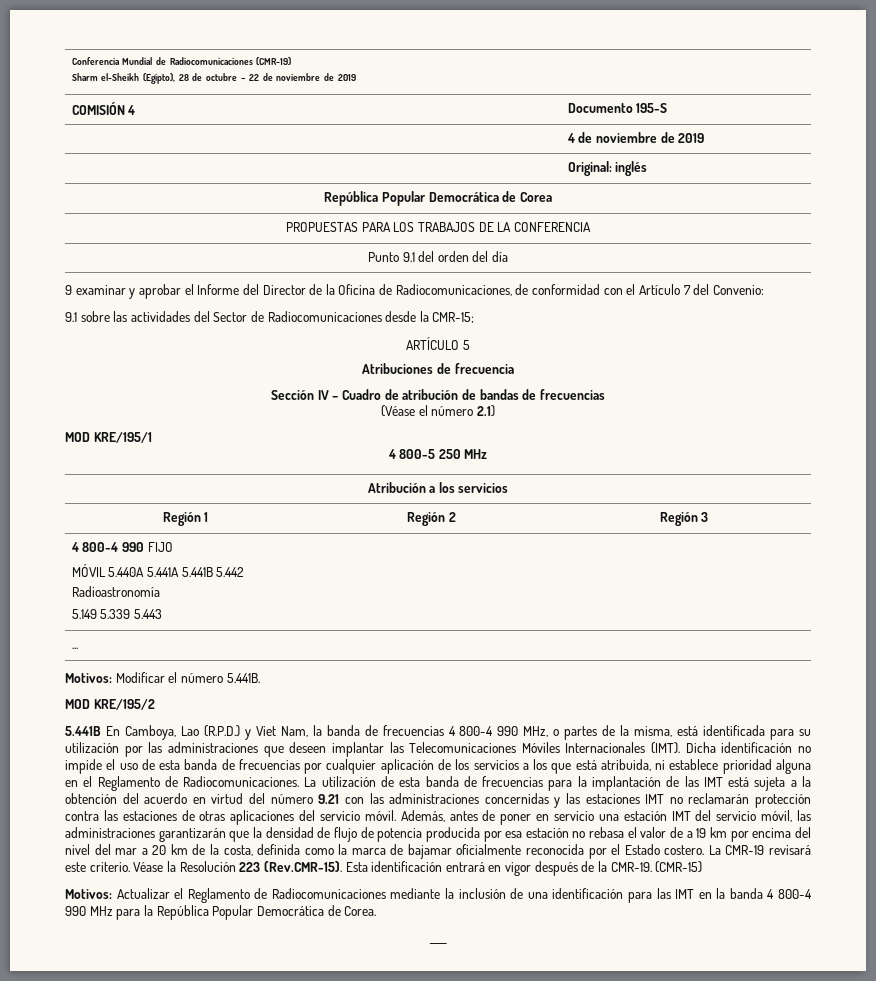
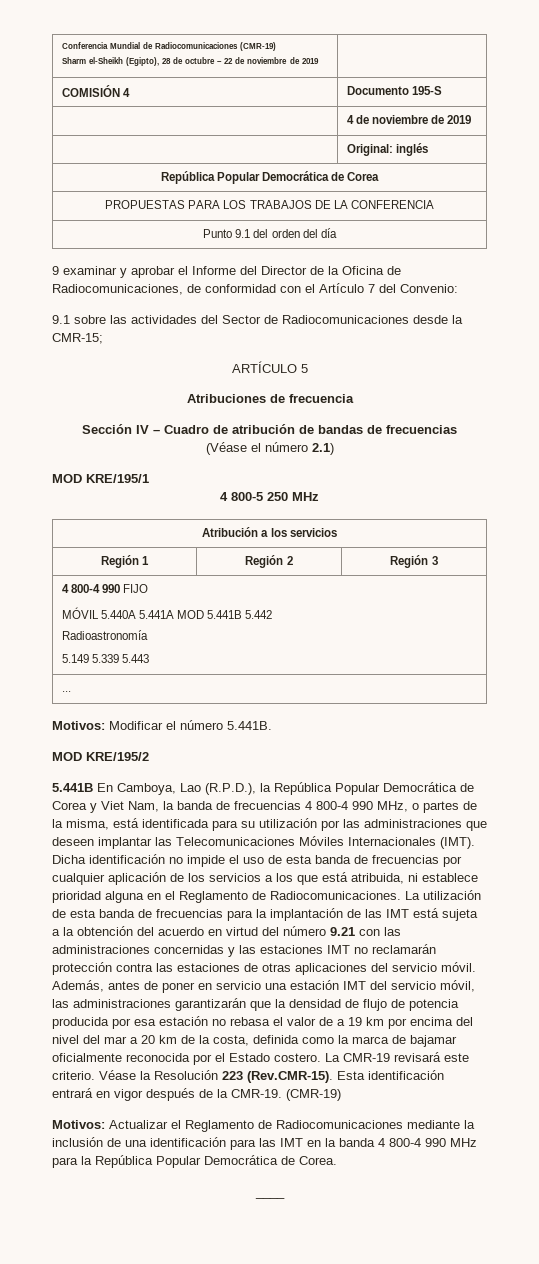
  4 800-4 990 FIJO
- MÓVIL 5.440A 5.441A 5.441B 5.442
+ MÓVIL 5.440A 5.441A MOD 5.441B 5.442
- 5.441B En Camboya, Lao (R.P.D.) y Viet Nam, la banda de frecuencias 4 800-4 990 MHz, o partes de la misma, está identificada para su utilización por las administraciones que deseen implantar las Telecomunicaciones Móviles Internacionales (IMT).
+ 5.441B En Camboya, Lao (R.P.D.), la República Popular Democrática de Corea y Viet Nam, la banda de frecuencias 4 800-4 990 MHz, o partes de la misma, está identificada para su utilización por las administraciones que deseen implantar las Telecomunicaciones Móviles Internacionales (IMT).
- Véase la Resolución 223 (Rev.CMR-15). Esta identificación entrará en vigor después de la CMR-19. (CMR-15)
+ Véase la Resolución 223 (Rev.CMR-15). Esta identificación entrará en vigor después de la CMR-19. (CMR-19)

